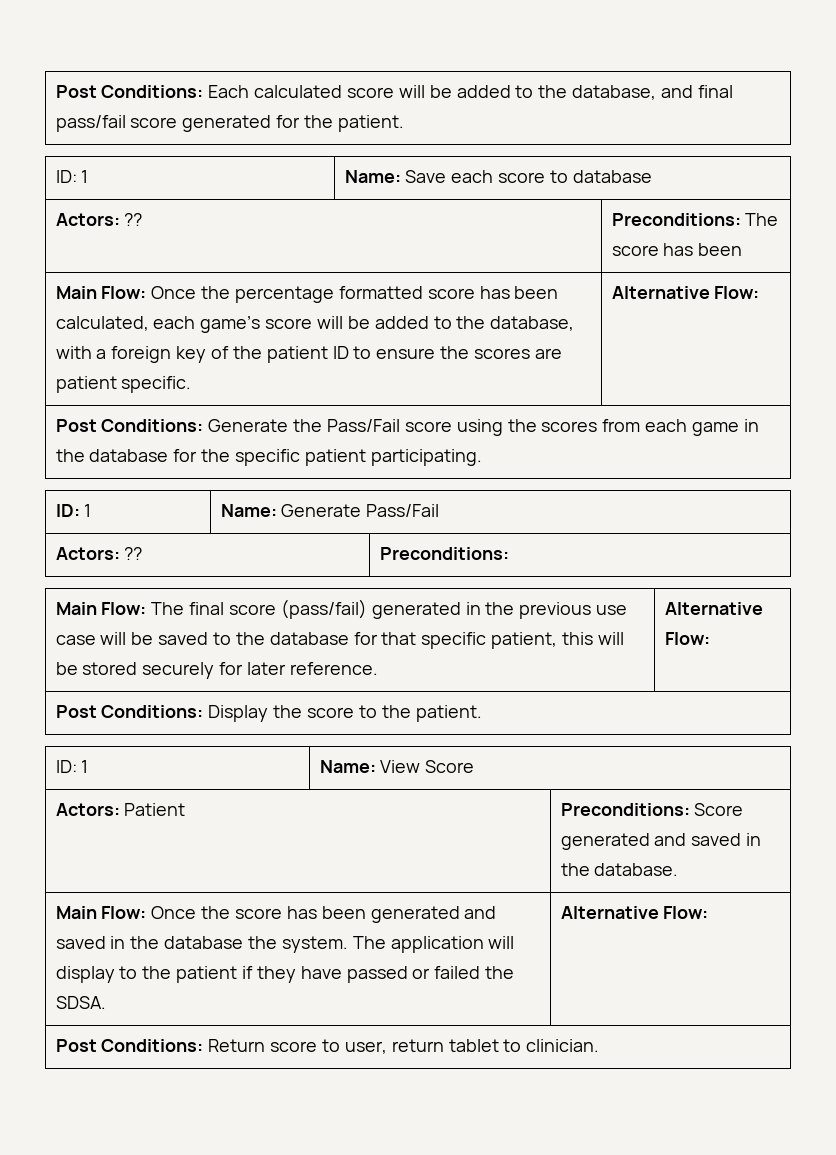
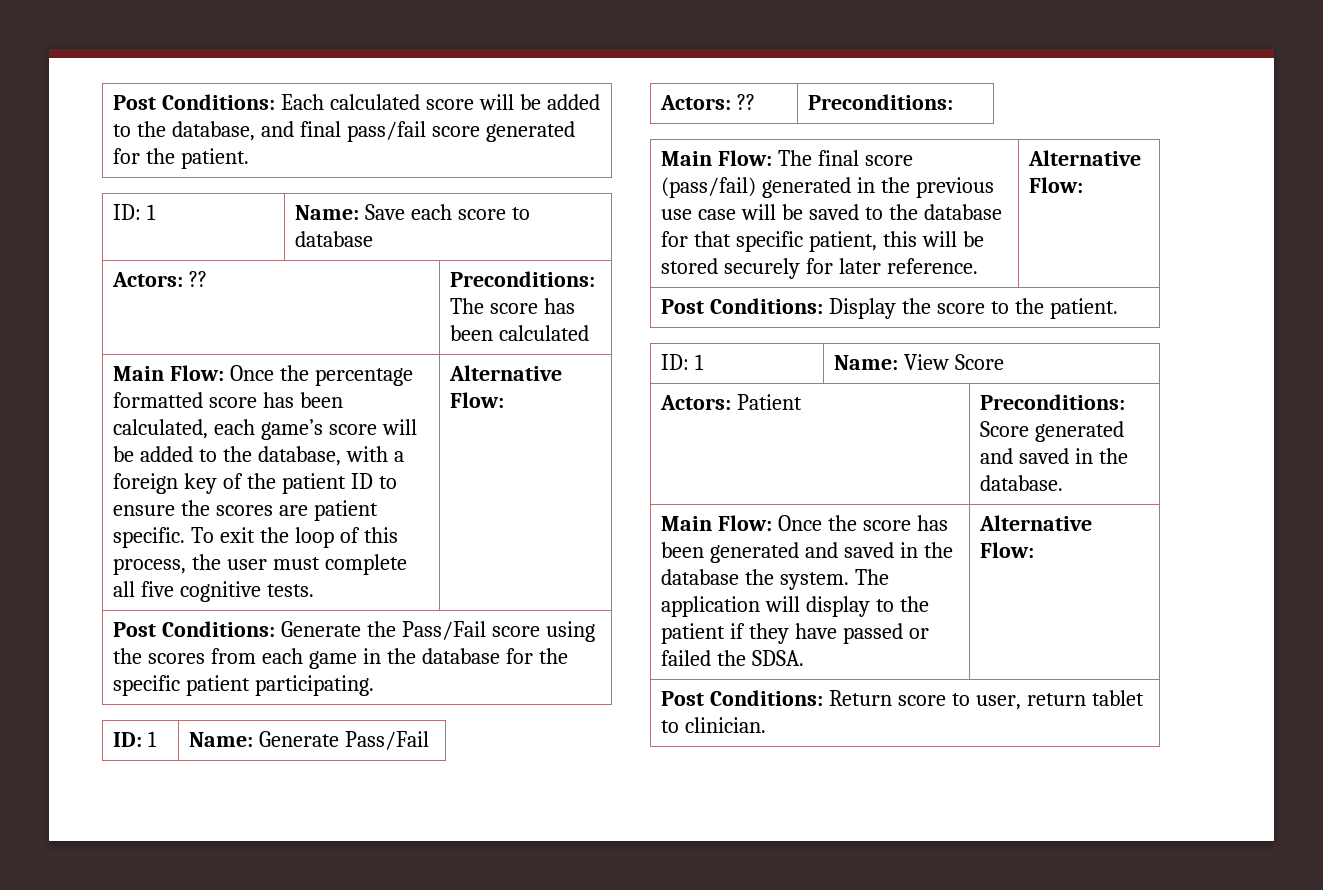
- Actors: ?? | Preconditions: The score has been
+ Actors: ?? | Preconditions: The score has been calculated
+ To exit the loop of this process, the user must complete all five cognitive tests.

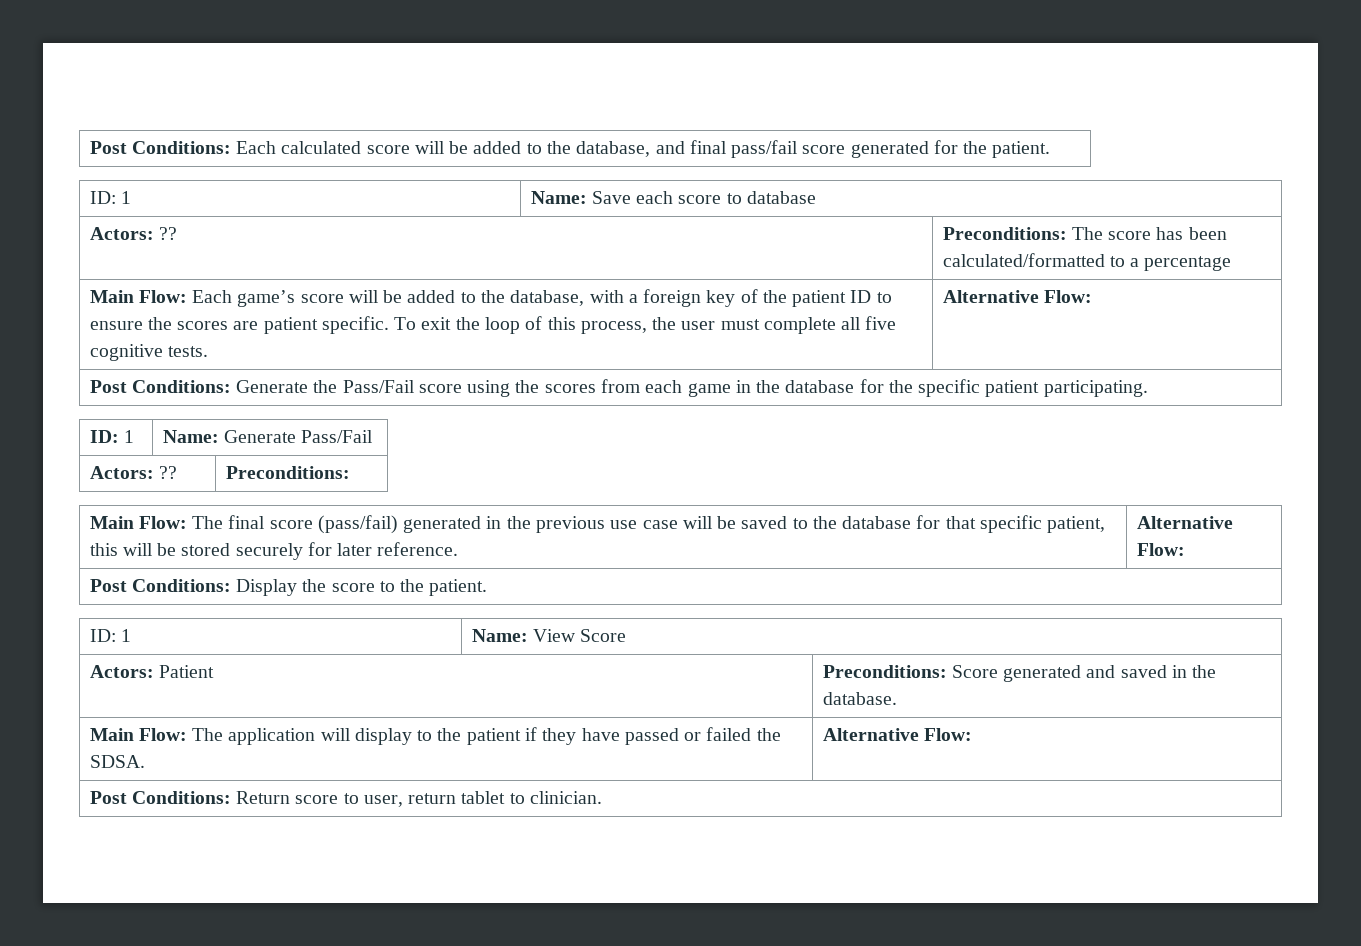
- Actors: ?? | Preconditions: The score has been calculated
- Main Flow: Once the percentage formatted score has been calculated, each game’s score will be added to the database, with a foreign key of the patient ID to ensure the scores are patient specific.
+ Actors: ?? | Preconditions: The score has been calculated/formatted to a percentage
+ Main Flow: Each game’s score will be added to the database, with a foreign key of the patient ID to ensure the scores are patient specific.
- Main Flow: Once the score has been generated and saved in the database the system. The application will display to the patient if they have passed or failed the SDSA. | Alternative Flow:
+ Main Flow: The application will display to the patient if they have passed or failed the SDSA. | Alternative Flow:

